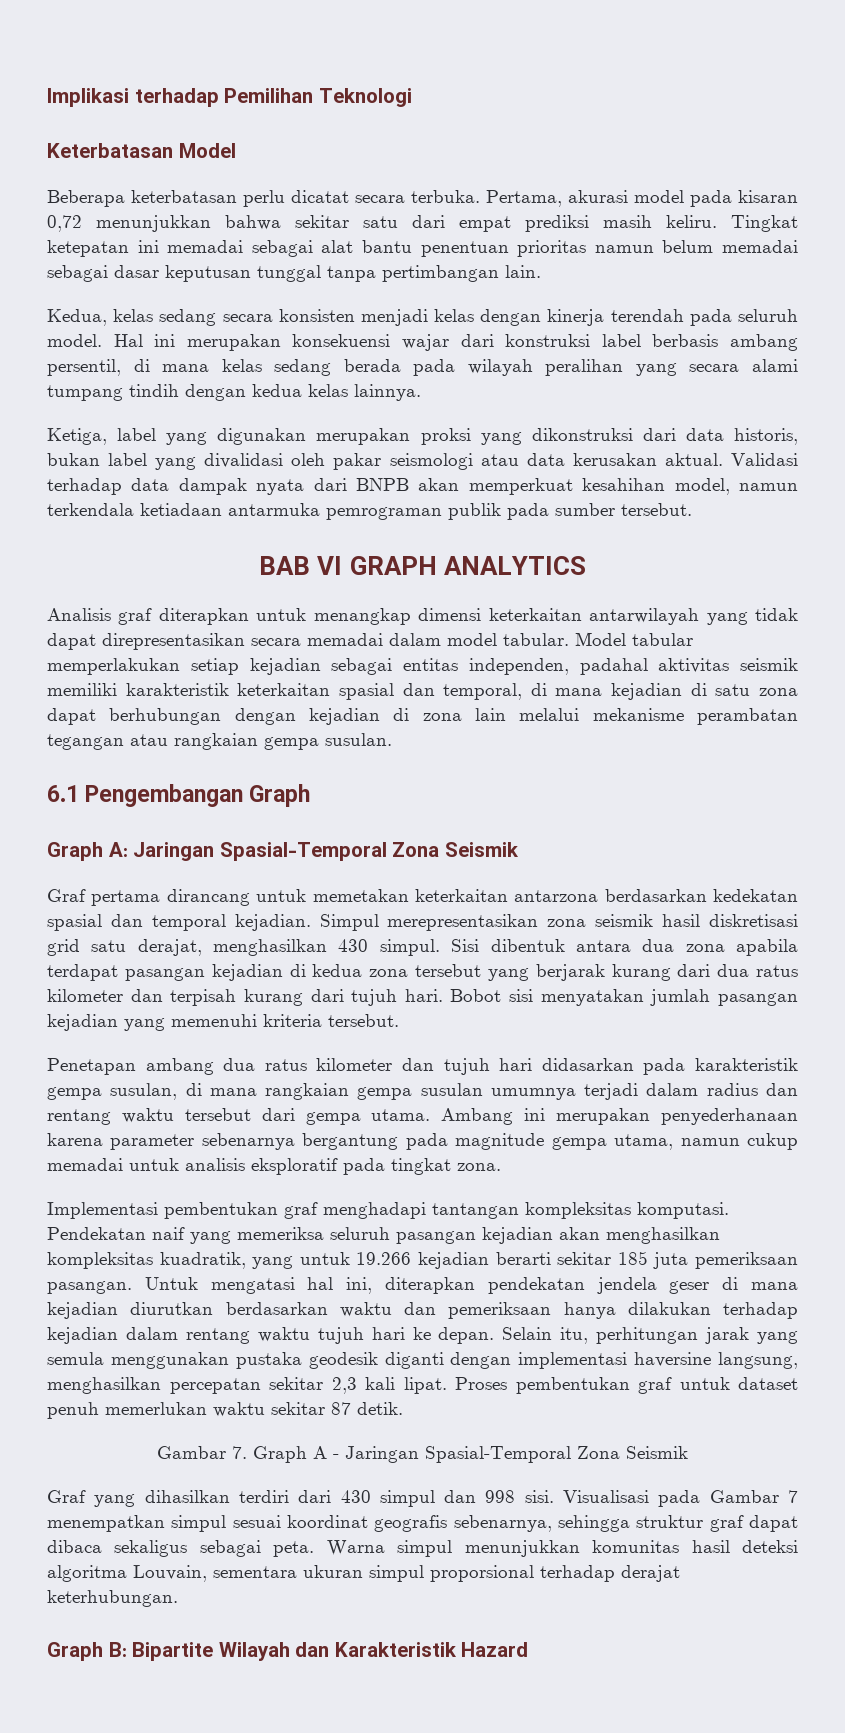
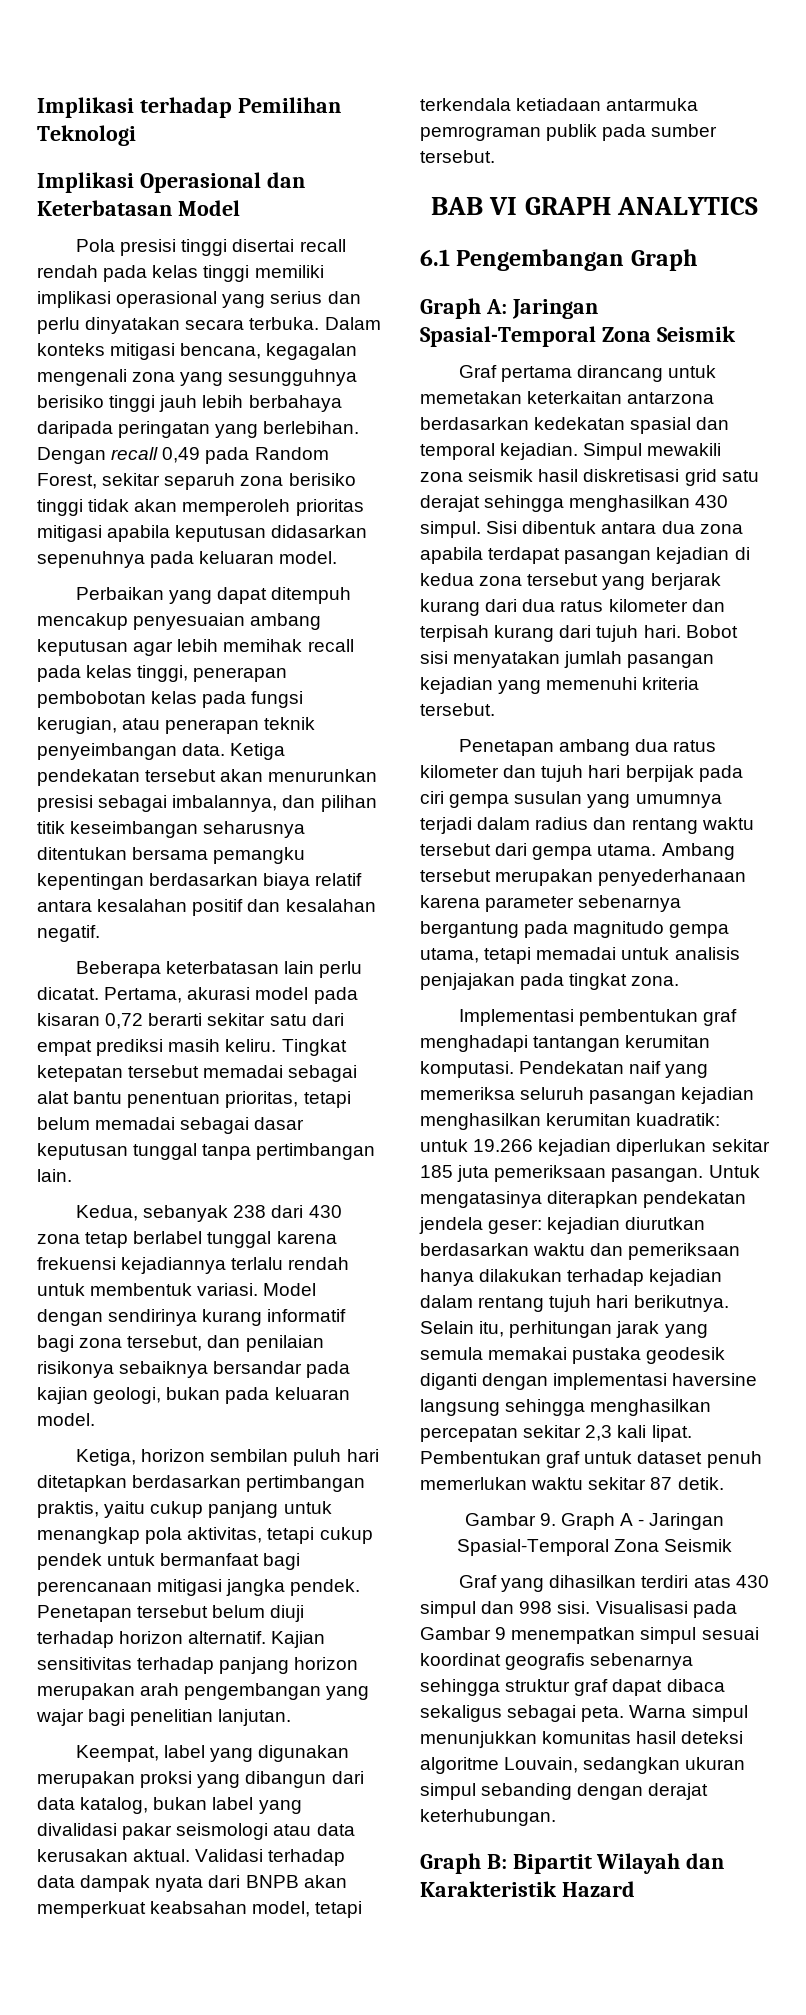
- Keterbatasan Model
+ Implikasi Operasional dan Keterbatasan Model
- Beberapa keterbatasan perlu dicatat secara terbuka.
+ Pola presisi tinggi disertai recall rendah pada kelas tinggi memiliki implikasi operasional yang serius dan perlu dinyatakan secara terbuka. Dalam konteks mitigasi bencana, kegagalan mengenali zona yang sesungguhnya berisiko tinggi jauh lebih berbahaya daripada peringatan yang berlebihan. Dengan recall 0,49 pada Random Forest, sekitar separuh zona berisiko tinggi tidak akan memperoleh prioritas mitigasi apabila keputusan didasarkan sepenuhnya pada keluaran model.
+ Perbaikan yang dapat ditempuh mencakup penyesuaian ambang keputusan agar lebih memihak recall pada kelas tinggi, penerapan pembobotan kelas pada fungsi kerugian, atau penerapan teknik penyeimbangan data. Ketiga pendekatan tersebut akan menurunkan presisi sebagai imbalannya, dan pilihan titik keseimbangan seharusnya ditentukan bersama pemangku kepentingan berdasarkan biaya relatif antara kesalahan positif dan kesalahan negatif.
+ Beberapa keterbatasan lain perlu dicatat.
- Pertama, akurasi model pada kisaran 0,72 menunjukkan bahwa sekitar satu dari empat prediksi masih keliru.
+ Pertama, akurasi model pada kisaran 0,72 berarti sekitar satu dari empat prediksi masih keliru.
- Tingkat ketepatan ini memadai sebagai alat bantu penentuan prioritas namun belum memadai sebagai dasar keputusan tunggal tanpa pertimbangan lain.
+ Tingkat ketepatan tersebut memadai sebagai alat bantu penentuan prioritas, tetapi belum memadai sebagai dasar keputusan tunggal tanpa pertimbangan lain.
- Kedua, kelas sedang secara konsisten menjadi kelas dengan kinerja terendah pada seluruh model. Hal ini merupakan konsekuensi wajar dari konstruksi label berbasis ambang persentil, di mana kelas sedang berada pada wilayah peralihan yang secara alami tumpang tindih dengan kedua kelas lainnya.
- Ketiga, label yang digunakan merupakan proksi yang dikonstruksi dari data historis, bukan label yang divalidasi oleh pakar seismologi atau data kerusakan aktual.
+ Kedua, sebanyak 238 dari 430 zona tetap berlabel tunggal karena frekuensi kejadiannya terlalu rendah untuk membentuk variasi. Model dengan sendirinya kurang informatif bagi zona tersebut, dan penilaian risikonya sebaiknya bersandar pada kajian geologi, bukan pada keluaran model.
+ Ketiga, horizon sembilan puluh hari ditetapkan berdasarkan pertimbangan praktis, yaitu cukup panjang untuk menangkap pola aktivitas, tetapi cukup pendek untuk bermanfaat bagi perencanaan mitigasi jangka pendek. Penetapan tersebut belum diuji terhadap horizon alternatif. Kajian sensitivitas terhadap panjang horizon merupakan arah pengembangan yang wajar bagi penelitian lanjutan.
+ Keempat, label yang digunakan merupakan proksi yang dibangun dari data katalog, bukan label yang divalidasi pakar seismologi atau data kerusakan aktual.
- Validasi terhadap data dampak nyata dari BNPB akan memperkuat kesahihan model, namun terkendala ketiadaan antarmuka pemrograman publik pada sumber tersebut.
+ Validasi terhadap data dampak nyata dari BNPB akan memperkuat keabsahan model, tetapi terkendala ketiadaan antarmuka pemrograman publik pada sumber tersebut.
- Analisis graf diterapkan untuk menangkap dimensi keterkaitan antarwilayah yang tidak dapat direpresentasikan secara memadai dalam model tabular. Model tabular memperlakukan setiap kejadian sebagai entitas independen, padahal aktivitas seismik memiliki karakteristik keterkaitan spasial dan temporal, di mana kejadian di satu zona dapat berhubungan dengan kejadian di zona lain melalui mekanisme perambatan tegangan atau rangkaian gempa susulan.
- Simpul merepresentasikan zona seismik hasil diskretisasi grid satu derajat, menghasilkan 430 simpul.
+ Simpul mewakili zona seismik hasil diskretisasi grid satu derajat sehingga menghasilkan 430 simpul.
- Penetapan ambang dua ratus kilometer dan tujuh hari didasarkan pada karakteristik gempa susulan, di mana rangkaian gempa susulan umumnya terjadi dalam radius dan rentang waktu tersebut dari gempa utama.
+ Penetapan ambang dua ratus kilometer dan tujuh hari berpijak pada ciri gempa susulan yang umumnya terjadi dalam radius dan rentang waktu tersebut dari gempa utama.
- Ambang ini merupakan penyederhanaan karena parameter sebenarnya bergantung pada magnitude gempa utama, namun cukup memadai untuk analisis eksploratif pada tingkat zona.
+ Ambang tersebut merupakan penyederhanaan karena parameter sebenarnya bergantung pada magnitudo gempa utama, tetapi memadai untuk analisis penjajakan pada tingkat zona.
- Implementasi pembentukan graf menghadapi tantangan kompleksitas komputasi.
+ Implementasi pembentukan graf menghadapi tantangan kerumitan komputasi.
- Pendekatan naif yang memeriksa seluruh pasangan kejadian akan menghasilkan kompleksitas kuadratik, yang untuk 19.266 kejadian berarti sekitar 185 juta pemeriksaan pasangan.
+ Pendekatan naif yang memeriksa seluruh pasangan kejadian menghasilkan kerumitan kuadratik: untuk 19.266 kejadian diperlukan sekitar 185 juta pemeriksaan pasangan.
- Untuk mengatasi hal ini, diterapkan pendekatan jendela geser di mana kejadian diurutkan berdasarkan waktu dan pemeriksaan hanya dilakukan terhadap kejadian dalam rentang waktu tujuh hari ke depan.
+ Untuk mengatasinya diterapkan pendekatan jendela geser: kejadian diurutkan berdasarkan waktu dan pemeriksaan hanya dilakukan terhadap kejadian dalam rentang tujuh hari berikutnya.
- Selain itu, perhitungan jarak yang semula menggunakan pustaka geodesik diganti dengan implementasi haversine langsung, menghasilkan percepatan sekitar 2,3 kali lipat.
+ Selain itu, perhitungan jarak yang semula memakai pustaka geodesik diganti dengan implementasi haversine langsung sehingga menghasilkan percepatan sekitar 2,3 kali lipat.
- Proses pembentukan graf untuk dataset penuh memerlukan waktu sekitar 87 detik.
+ Pembentukan graf untuk dataset penuh memerlukan waktu sekitar 87 detik.
- Gambar 7. Graph A - Jaringan Spasial-Temporal Zona Seismik
+ Gambar 9. Graph A - Jaringan Spasial-Temporal Zona Seismik
- Graf yang dihasilkan terdiri dari 430 simpul dan 998 sisi.
+ Graf yang dihasilkan terdiri atas 430 simpul dan 998 sisi.
- Visualisasi pada Gambar 7 menempatkan simpul sesuai koordinat geografis sebenarnya, sehingga struktur graf dapat dibaca sekaligus sebagai peta.
+ Visualisasi pada Gambar 9 menempatkan simpul sesuai koordinat geografis sebenarnya sehingga struktur graf dapat dibaca sekaligus sebagai peta.
- Warna simpul menunjukkan komunitas hasil deteksi algoritma Louvain, sementara ukuran simpul proporsional terhadap derajat keterhubungan.
+ Warna simpul menunjukkan komunitas hasil deteksi algoritme Louvain, sedangkan ukuran simpul sebanding dengan derajat keterhubungan.
- Graph B: Bipartite Wilayah dan Karakteristik Hazard
+ Graph B: Bipartit Wilayah dan Karakteristik Hazard

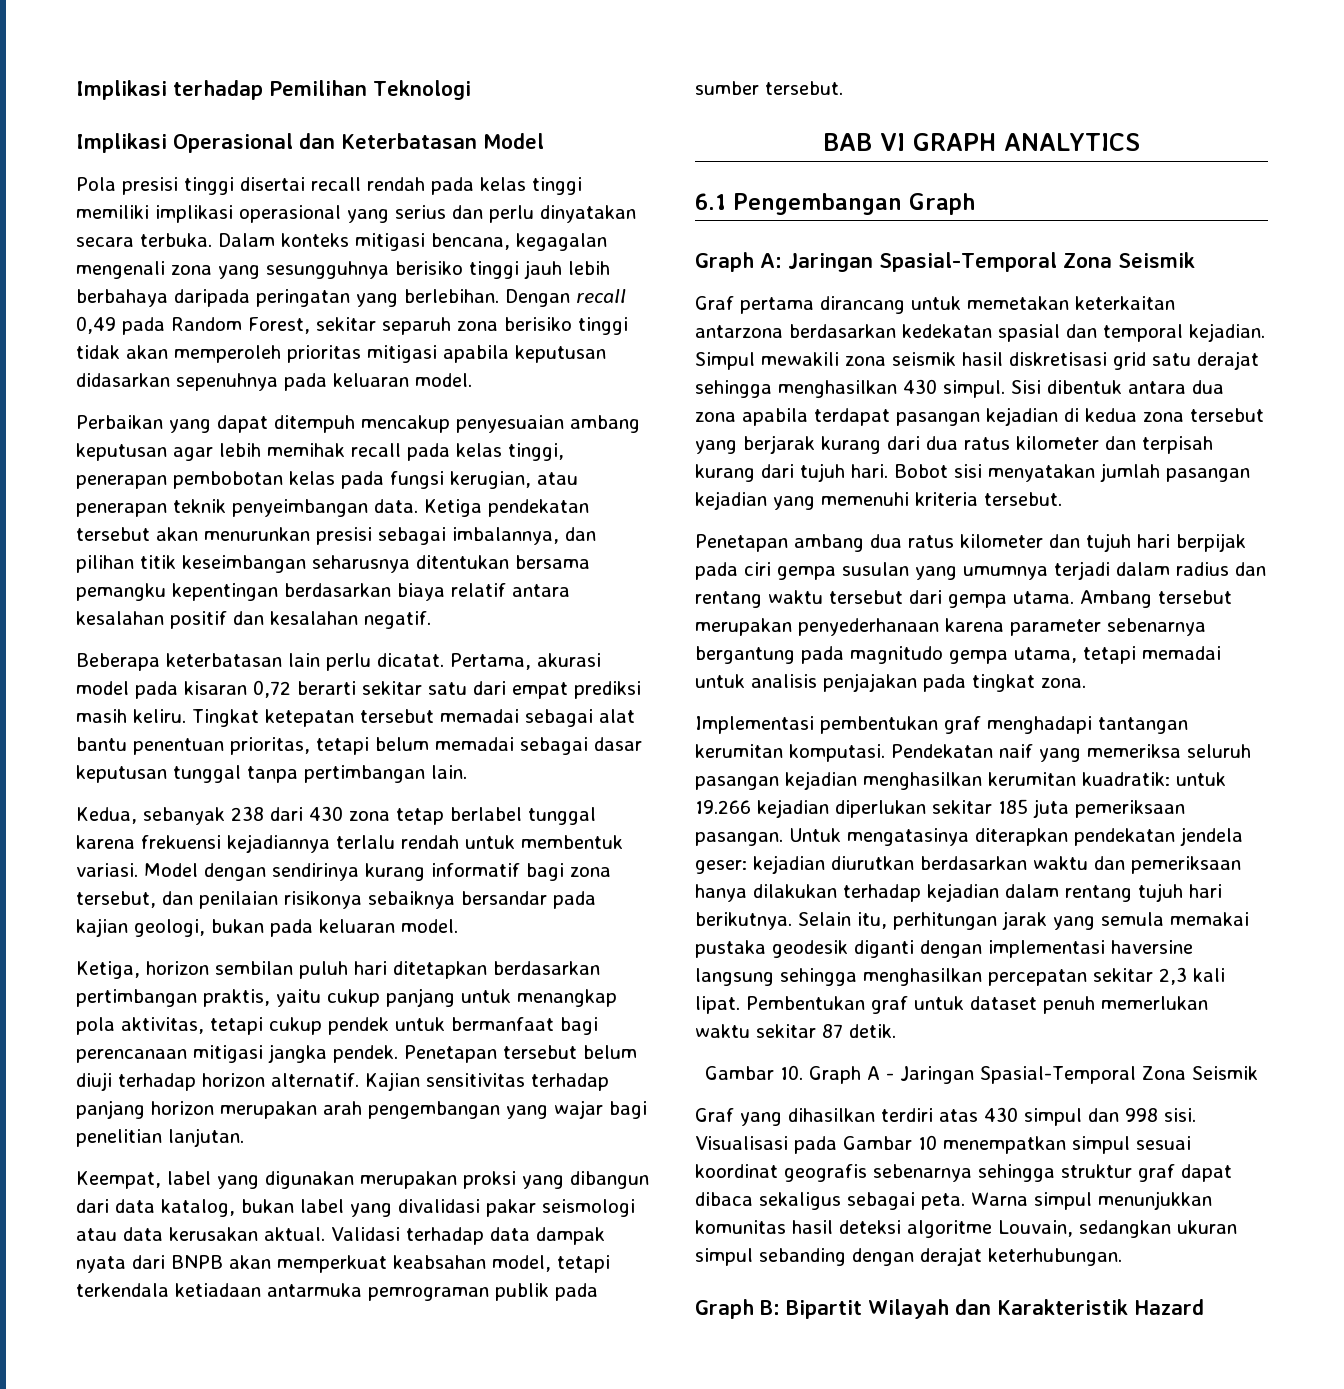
- Gambar 9. Graph A - Jaringan Spasial-Temporal Zona Seismik
+ Gambar 10. Graph A - Jaringan Spasial-Temporal Zona Seismik
- Visualisasi pada Gambar 9 menempatkan simpul sesuai koordinat geografis sebenarnya sehingga struktur graf dapat dibaca sekaligus sebagai peta.
+ Visualisasi pada Gambar 10 menempatkan simpul sesuai koordinat geografis sebenarnya sehingga struktur graf dapat dibaca sekaligus sebagai peta.

